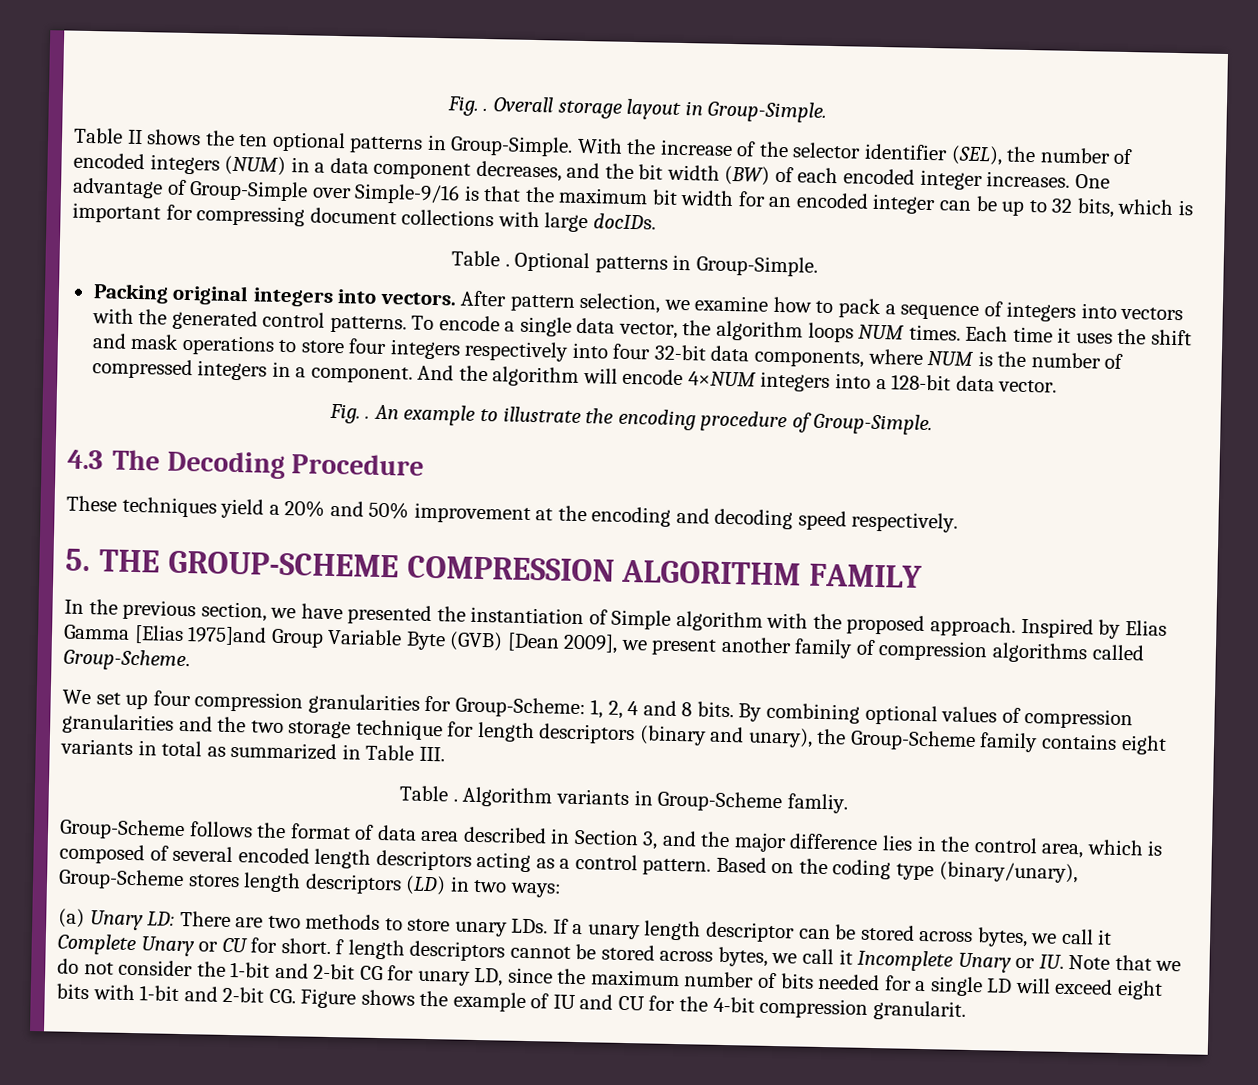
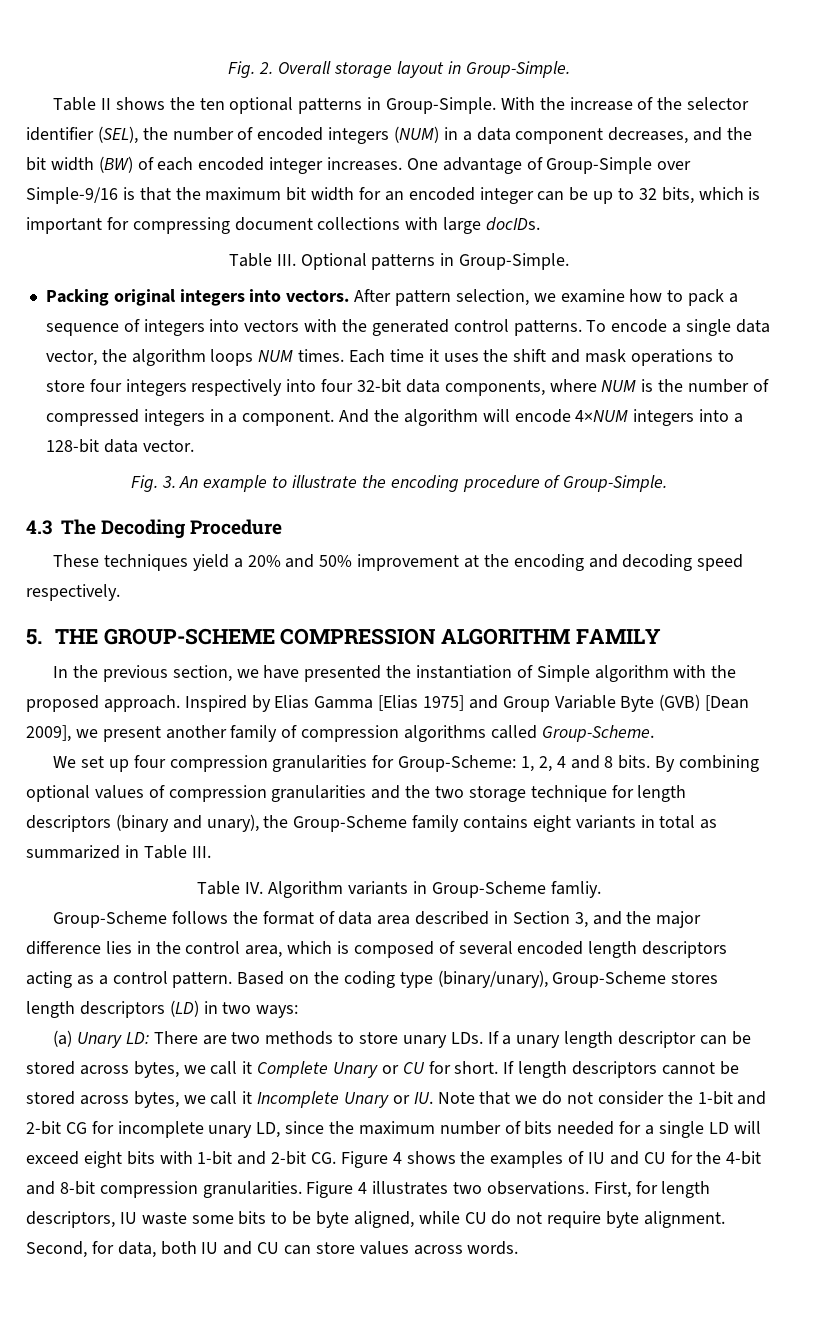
- Fig. . Overall storage layout in Group-Simple.
+ Fig. 2. Overall storage layout in Group-Simple.
- Table . Optional patterns in Group-Simple.
+ Table III. Optional patterns in Group-Simple.
- Fig. . An example to illustrate the encoding procedure of Group-Simple.
+ Fig. 3. An example to illustrate the encoding procedure of Group-Simple.
- Inspired by Elias Gamma [Elias 1975]and Group Variable Byte (GVB) [Dean 2009], we present another family of compression algorithms called Group-Scheme.
+ Inspired by Elias Gamma [Elias 1975] and Group Variable Byte (GVB) [Dean 2009], we present another family of compression algorithms called Group-Scheme.
- Table . Algorithm variants in Group-Scheme famliy.
+ Table IV. Algorithm variants in Group-Scheme famliy.
- There are two methods to store unary LDs. If a unary length descriptor can be stored across bytes, we call it Complete Unary or CU for short. f length descriptors cannot be stored across bytes, we call it Incomplete Unary or IU. Note that we do not consider the 1-bit and 2-bit CG for unary LD, since the maximum number of bits needed for a single LD will exceed eight bits with 1-bit and 2-bit CG. Figure shows the example of IU and CU for the 4-bit compression granularit.
+ There are two methods to store unary LDs. If a unary length descriptor can be stored across bytes, we call it Complete Unary or CU for short. If length descriptors cannot be stored across bytes, we call it Incomplete Unary or IU. Note that we do not consider the 1-bit and 2-bit CG for incomplete unary LD, since the maximum number of bits needed for a single LD will exceed eight bits with 1-bit and 2-bit CG. Figure 4 shows the examples of IU and CU for the 4-bit and 8-bit compression granularities. Figure 4 illustrates two observations. First, for length descriptors, IU waste some bits to be byte aligned, while CU do not require byte alignment. Second, for data, both IU and CU can store values across words.

